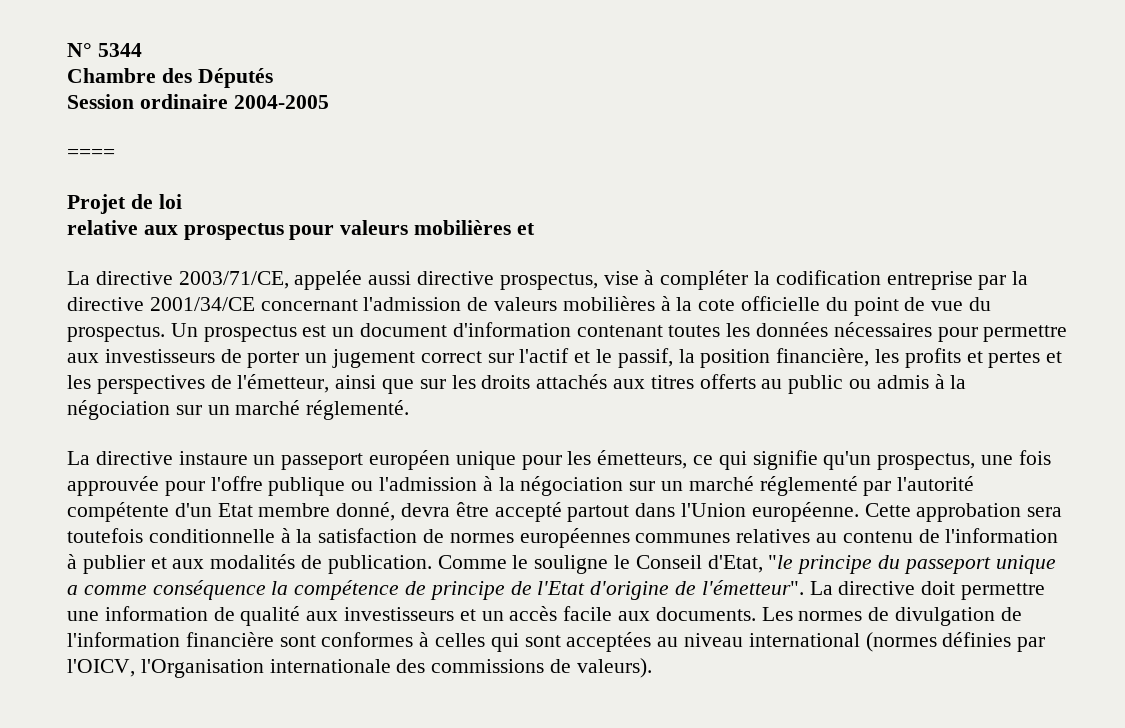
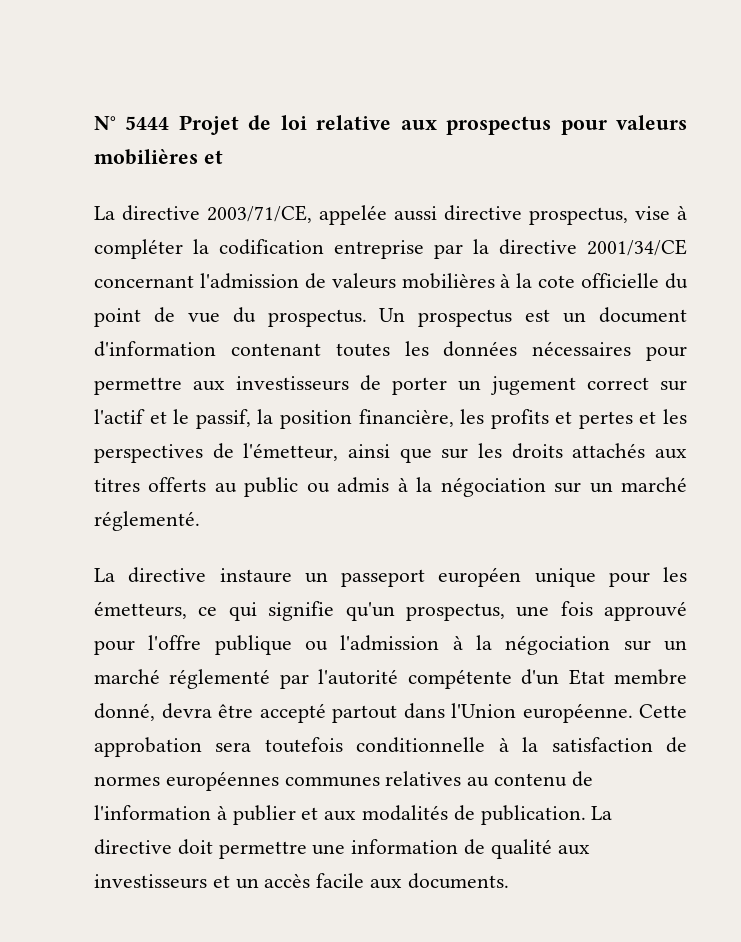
- N° 5344
- Chambre des Députés
- Session ordinaire 2004-2005
- ====
- Projet de loi
- relative aux prospectus pour valeurs mobilières et
+ N° 5444 Projet de loi relative aux prospectus pour valeurs mobilières et
- La directive instaure un passeport européen unique pour les émetteurs, ce qui signifie qu'un prospectus, une fois approuvée pour l'offre publique ou l'admission à la négociation sur un marché réglementé par l'autorité compétente d'un Etat membre donné, devra être accepté partout dans l'Union européenne.
+ La directive instaure un passeport européen unique pour les émetteurs, ce qui signifie qu'un prospectus, une fois approuvé pour l'offre publique ou l'admission à la négociation sur un marché réglementé par l'autorité compétente d'un Etat membre donné, devra être accepté partout dans l'Union européenne.
- Comme le souligne le Conseil d'Etat, "le principe du passeport unique a comme conséquence la compétence de principe de l'Etat d'origine de l'émetteur".
- Les normes de divulgation de l'information financière sont conformes à celles qui sont acceptées au niveau international (normes définies par l'OICV, l'Organisation internationale des commissions de valeurs).

